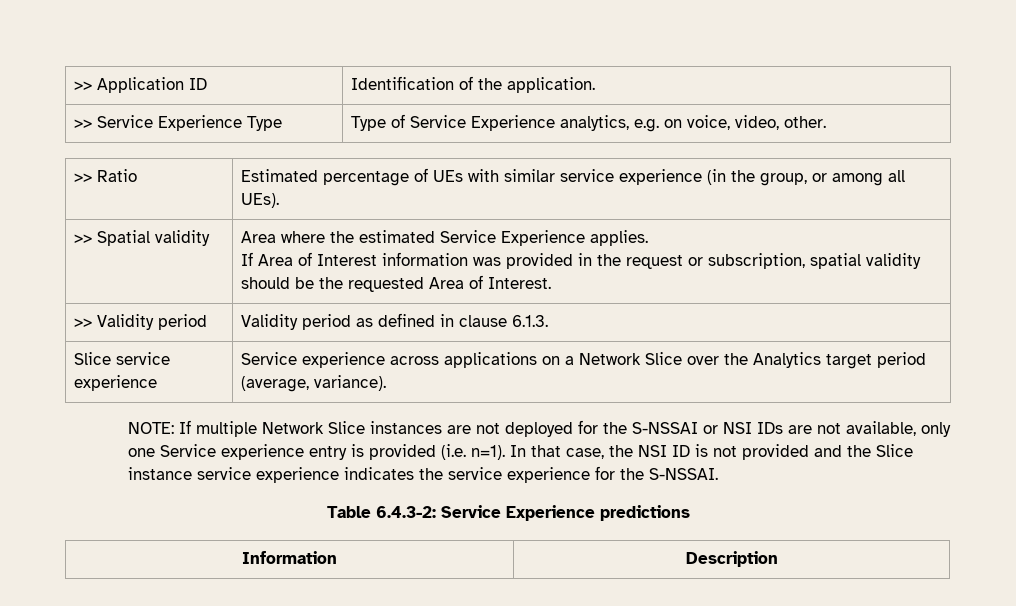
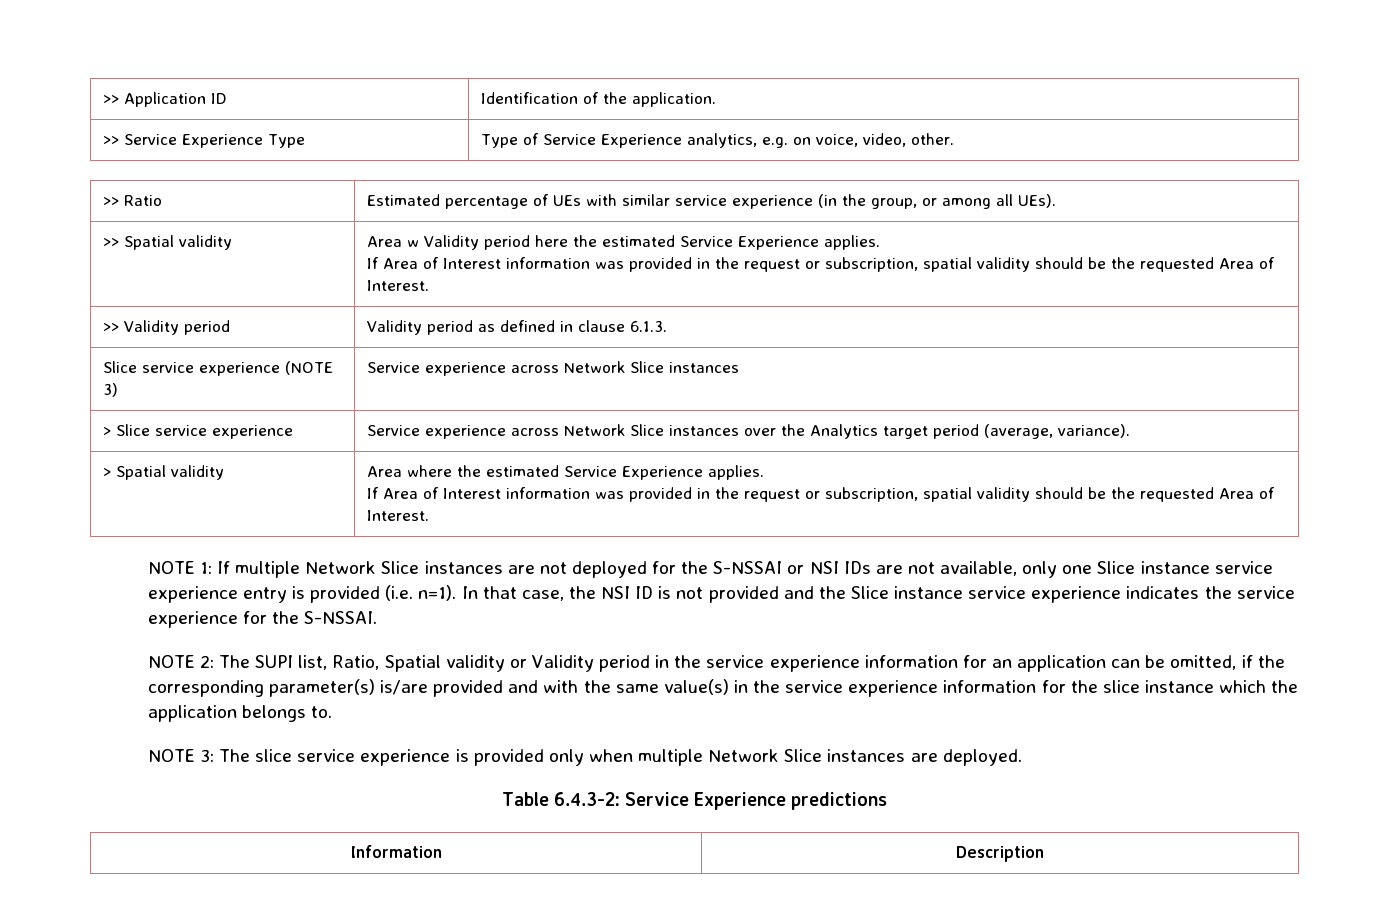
- >> Spatial validity | Area where the estimated Service Experience applies.
+ >> Spatial validity | Area w Validity period here the estimated Service Experience applies.
- Slice service experience | Service experience across applications on a Network Slice over the Analytics target period (average, variance).
+ Slice service experience (NOTE 3) | Service experience across Network Slice instances
+ > Slice service experience | Service experience across Network Slice instances over the Analytics target period (average, variance).
- NOTE: If multiple Network Slice instances are not deployed for the S-NSSAI or NSI IDs are not available, only one Service experience entry is provided (i.e. n=1).
+ > Spatial validity | Area where the estimated Service Experience applies.
+ If Area of Interest information was provided in the request or subscription, spatial validity should be the requested Area of Interest.
+ NOTE 1: If multiple Network Slice instances are not deployed for the S-NSSAI or NSI IDs are not available, only one Slice instance service experience entry is provided (i.e. n=1).
+ NOTE 2: The SUPI list, Ratio, Spatial validity or Validity period in the service experience information for an application can be omitted, if the corresponding parameter(s) is/are provided and with the same value(s) in the service experience information for the slice instance which the application belongs to.
+ NOTE 3: The slice service experience is provided only when multiple Network Slice instances are deployed.

